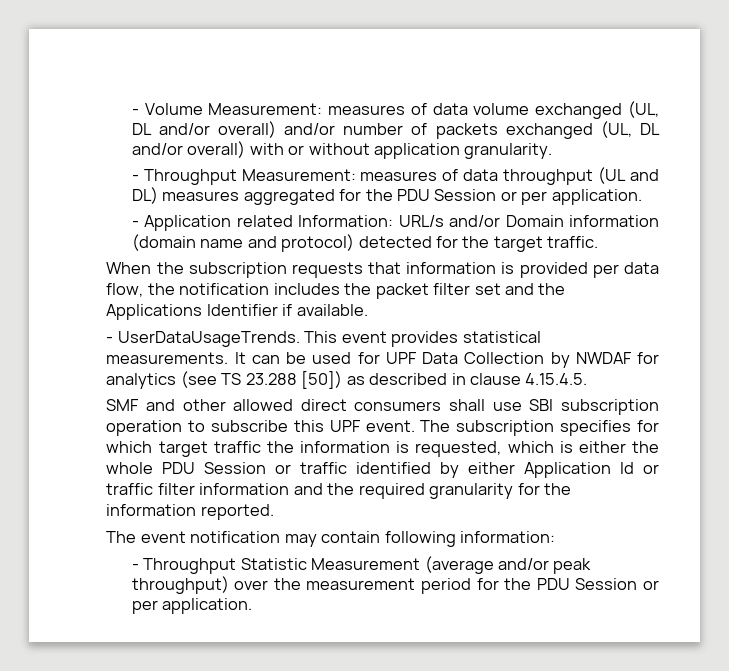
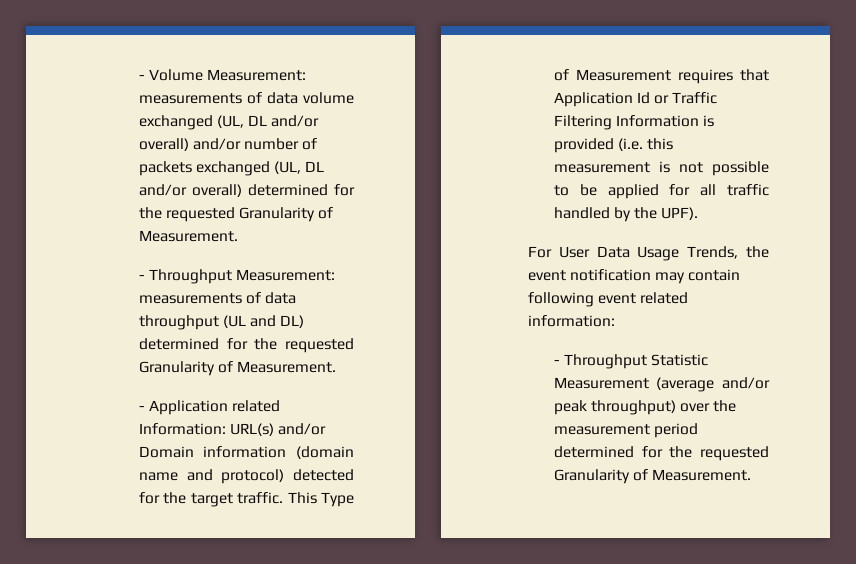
- - Volume Measurement: measures of data volume exchanged (UL, DL and/or overall) and/or number of packets exchanged (UL, DL and/or overall) with or without application granularity.
+ - Volume Measurement: measurements of data volume exchanged (UL, DL and/or overall) and/or number of packets exchanged (UL, DL and/or overall) determined for the requested Granularity of Measurement.
- - Throughput Measurement: measures of data throughput (UL and DL) measures aggregated for the PDU Session or per application.
+ - Throughput Measurement: measurements of data throughput (UL and DL) determined for the requested Granularity of Measurement.
- - Application related Information: URL/s and/or Domain information (domain name and protocol) detected for the target traffic.
- When the subscription requests that information is provided per data flow, the notification includes the packet filter set and the Applications Identifier if available.
- - UserDataUsageTrends. This event provides statistical measurements. It can be used for UPF Data Collection by NWDAF for analytics (see TS 23.288 [50]) as described in clause 4.15.4.5.
- SMF and other allowed direct consumers shall use SBI subscription operation to subscribe this UPF event. The subscription specifies for which target traffic the information is requested, which is either the whole PDU Session or traffic identified by either Application Id or traffic filter information and the required granularity for the information reported.
- The event notification may contain following information:
+ - Application related Information: URL(s) and/or Domain information (domain name and protocol) detected for the target traffic. This Type of Measurement requires that Application Id or Traffic Filtering Information is provided (i.e. this measurement is not possible to be applied for all traffic handled by the UPF).
+ For User Data Usage Trends, the event notification may contain following event related information:
- - Throughput Statistic Measurement (average and/or peak throughput) over the measurement period for the PDU Session or per application.
+ - Throughput Statistic Measurement (average and/or peak throughput) over the measurement period determined for the requested Granularity of Measurement.

